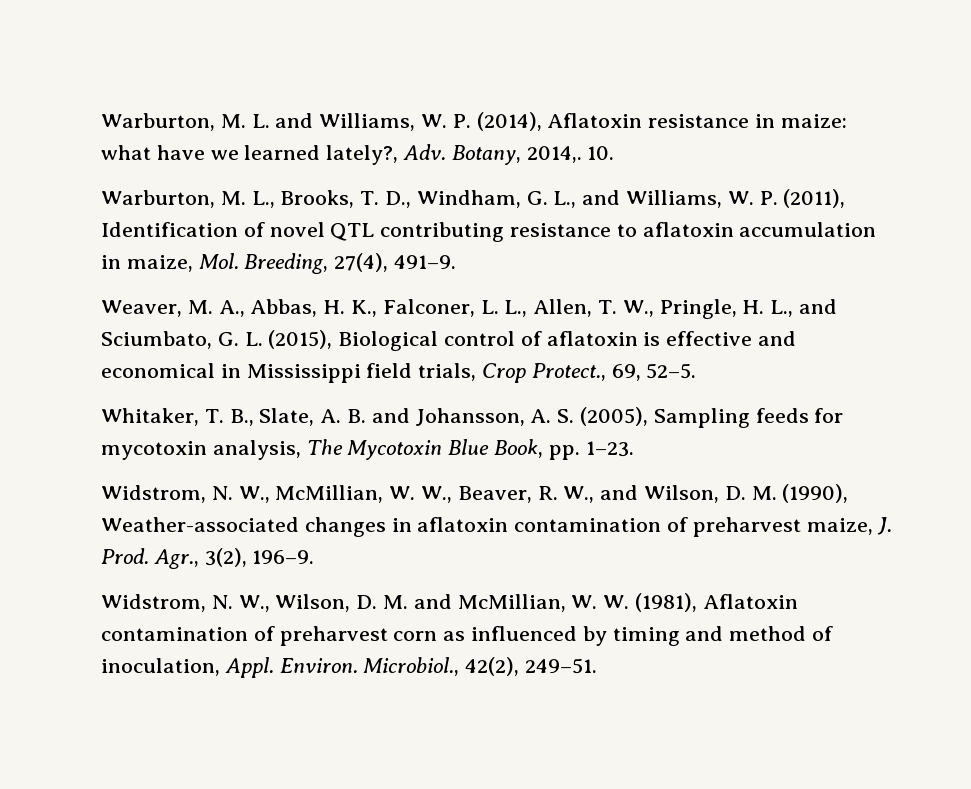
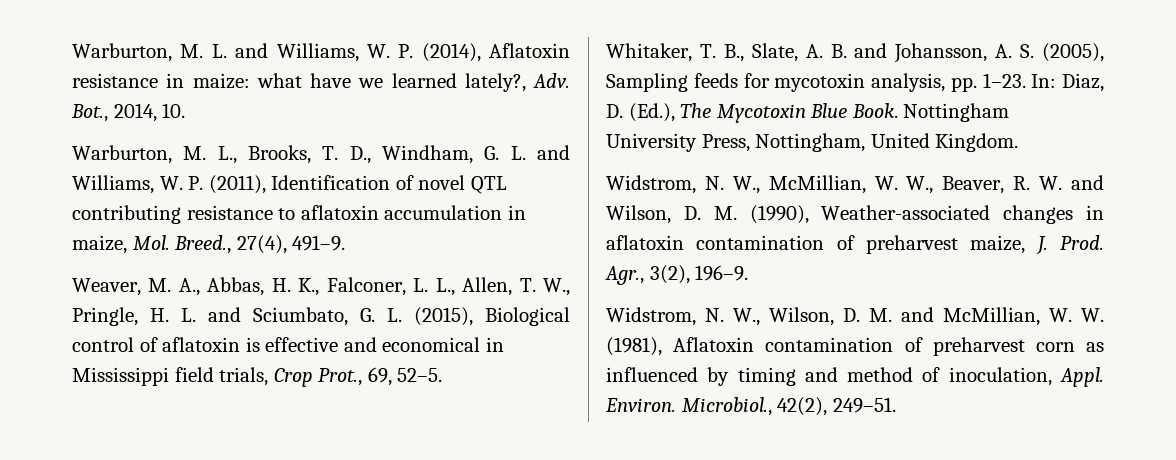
- Warburton, M. L. and Williams, W. P. (2014), Aflatoxin resistance in maize: what have we learned lately?, Adv. Botany, 2014,. 10.
+ Warburton, M. L. and Williams, W. P. (2014), Aflatoxin resistance in maize: what have we learned lately?, Adv. Bot., 2014, 10.
- Warburton, M. L., Brooks, T. D., Windham, G. L., and Williams, W. P. (2011), Identification of novel QTL contributing resistance to aflatoxin accumulation in maize, Mol. Breeding, 27(4), 491–9.
+ Warburton, M. L., Brooks, T. D., Windham, G. L. and Williams, W. P. (2011), Identification of novel QTL contributing resistance to aflatoxin accumulation in maize, Mol. Breed., 27(4), 491–9.
- Weaver, M. A., Abbas, H. K., Falconer, L. L., Allen, T. W., Pringle, H. L., and Sciumbato, G. L. (2015), Biological control of aflatoxin is effective and economical in Mississippi field trials, Crop Protect., 69, 52–5.
+ Weaver, M. A., Abbas, H. K., Falconer, L. L., Allen, T. W., Pringle, H. L. and Sciumbato, G. L. (2015), Biological control of aflatoxin is effective and economical in Mississippi field trials, Crop Prot., 69, 52–5.
- Whitaker, T. B., Slate, A. B. and Johansson, A. S. (2005), Sampling feeds for mycotoxin analysis, The Mycotoxin Blue Book, pp. 1–23.
+ Whitaker, T. B., Slate, A. B. and Johansson, A. S. (2005), Sampling feeds for mycotoxin analysis, pp. 1–23. In: Diaz, D. (Ed.), The Mycotoxin Blue Book. Nottingham University Press, Nottingham, United Kingdom.
- Widstrom, N. W., McMillian, W. W., Beaver, R. W., and Wilson, D. M. (1990), Weather-associated changes in aflatoxin contamination of preharvest maize, J. Prod.
+ Widstrom, N. W., McMillian, W. W., Beaver, R. W. and Wilson, D. M. (1990), Weather-associated changes in aflatoxin contamination of preharvest maize, J. Prod.

